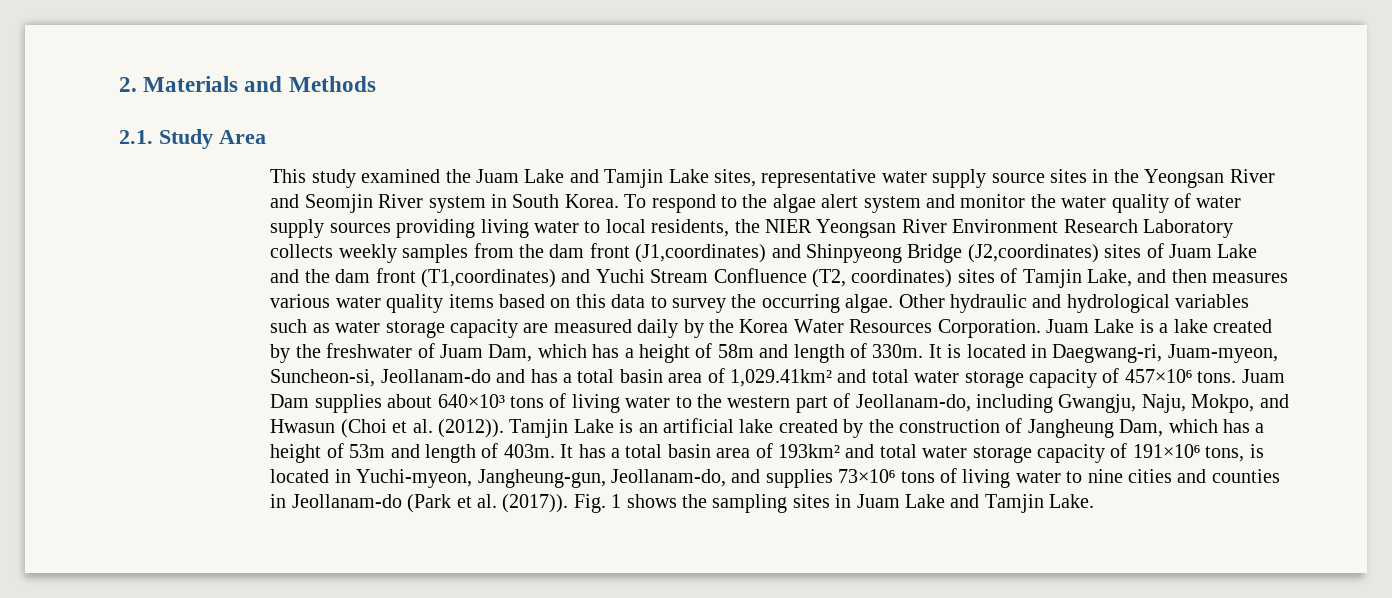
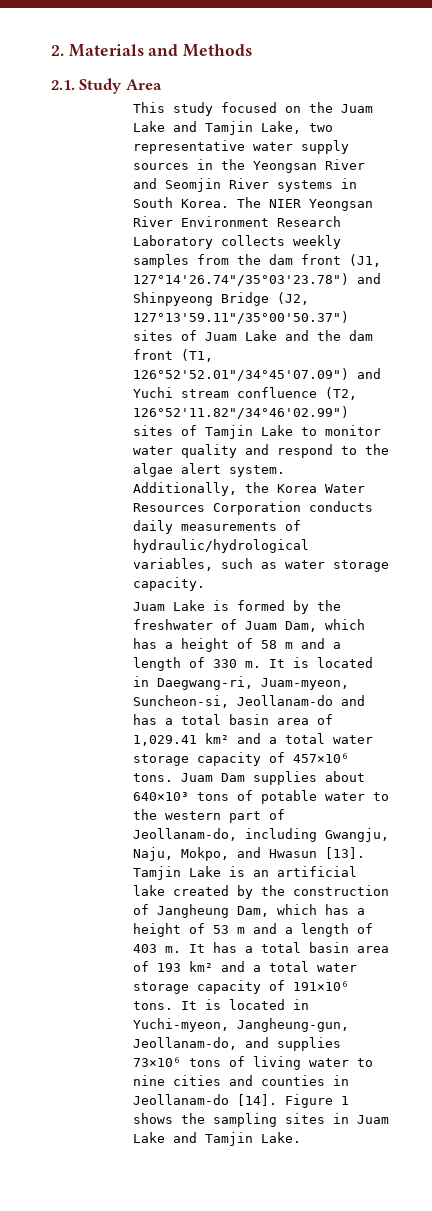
- This study examined the Juam Lake and Tamjin Lake sites, representative water supply source sites in the Yeongsan River and Seomjin River system in South Korea.
+ This study focused on the Juam Lake and Tamjin Lake, two representative water supply sources in the Yeongsan River and Seomjin River systems in South Korea.
- To respond to the algae alert system and monitor the water quality of water supply sources providing living water to local residents, the NIER Yeongsan River Environment Research Laboratory collects weekly samples from the dam front (J1,coordinates) and Shinpyeong Bridge (J2,coordinates) sites of Juam Lake and the dam front (T1,coordinates) and Yuchi Stream Confluence (T2, coordinates) sites of Tamjin Lake, and then measures various water quality items based on this data to survey the occurring algae. Other hydraulic and hydrological variables such as water storage capacity are measured daily by the Korea Water Resources Corporation. Juam Lake is a lake created by the freshwater of Juam Dam, which has a height of 58m and length of 330m.
+ The NIER Yeongsan River Environment Research Laboratory collects weekly samples from the dam front (J1, 127°14'26.74"/35°03'23.78") and Shinpyeong Bridge (J2, 127°13'59.11"/35°00'50.37") sites of Juam Lake and the dam front (T1, 126°52'52.01"/34°45'07.09") and Yuchi stream confluence (T2, 126°52'11.82"/34°46'02.99") sites of Tamjin Lake to monitor water quality and respond to the algae alert system. Additionally, the Korea Water Resources Corporation conducts daily measurements of hydraulic/hydrological variables, such as water storage capacity.
+ Juam Lake is formed by the freshwater of Juam Dam, which has a height of 58 m and a length of 330 m.
- It is located in Daegwang-ri, Juam-myeon, Suncheon-si, Jeollanam-do and has a total basin area of 1,029.41km² and total water storage capacity of 457×10⁶ tons.
+ It is located in Daegwang-ri, Juam-myeon, Suncheon-si, Jeollanam-do and has a total basin area of 1,029.41 km² and a total water storage capacity of 457×10⁶ tons.
- Juam Dam supplies about 640×10³ tons of living water to the western part of Jeollanam-do, including Gwangju, Naju, Mokpo, and Hwasun (Choi et al. (2012)).
+ Juam Dam supplies about 640×10³ tons of potable water to the western part of Jeollanam-do, including Gwangju, Naju, Mokpo, and Hwasun [13].
- Tamjin Lake is an artificial lake created by the construction of Jangheung Dam, which has a height of 53m and length of 403m.
+ Tamjin Lake is an artificial lake created by the construction of Jangheung Dam, which has a height of 53 m and a length of 403 m.
- It has a total basin area of 193km² and total water storage capacity of 191×10⁶ tons, is located in Yuchi-myeon, Jangheung-gun, Jeollanam-do, and supplies 73×10⁶ tons of living water to nine cities and counties in Jeollanam-do (Park et al. (2017)). Fig. 1 shows the sampling sites in Juam Lake and Tamjin Lake.
+ It has a total basin area of 193 km² and a total water storage capacity of 191×10⁶ tons. It is located in Yuchi-myeon, Jangheung-gun, Jeollanam-do, and supplies 73×10⁶ tons of living water to nine cities and counties in Jeollanam-do [14]. Figure 1 shows the sampling sites in Juam Lake and Tamjin Lake.

